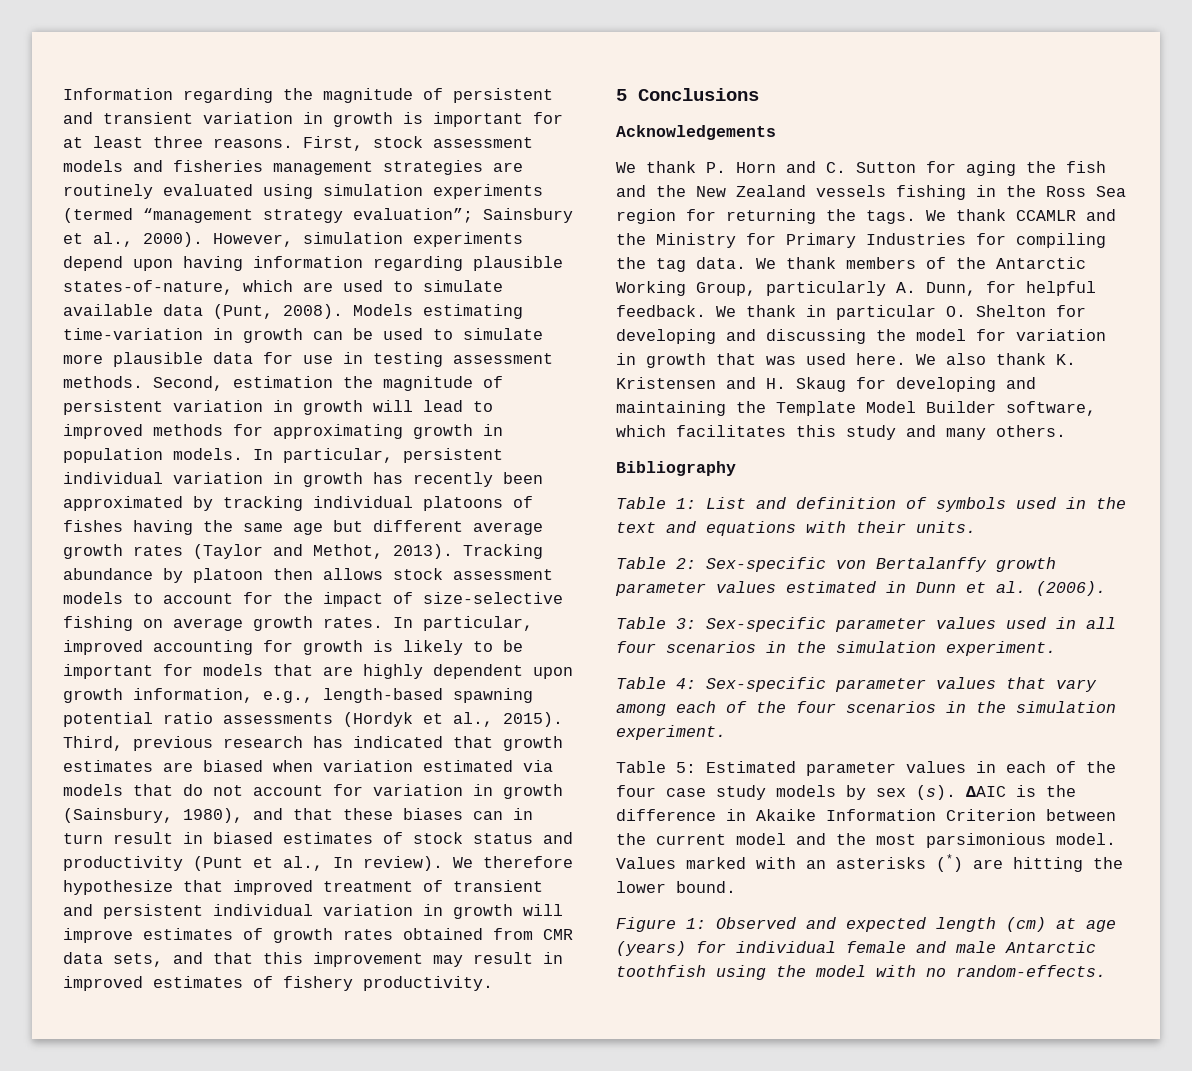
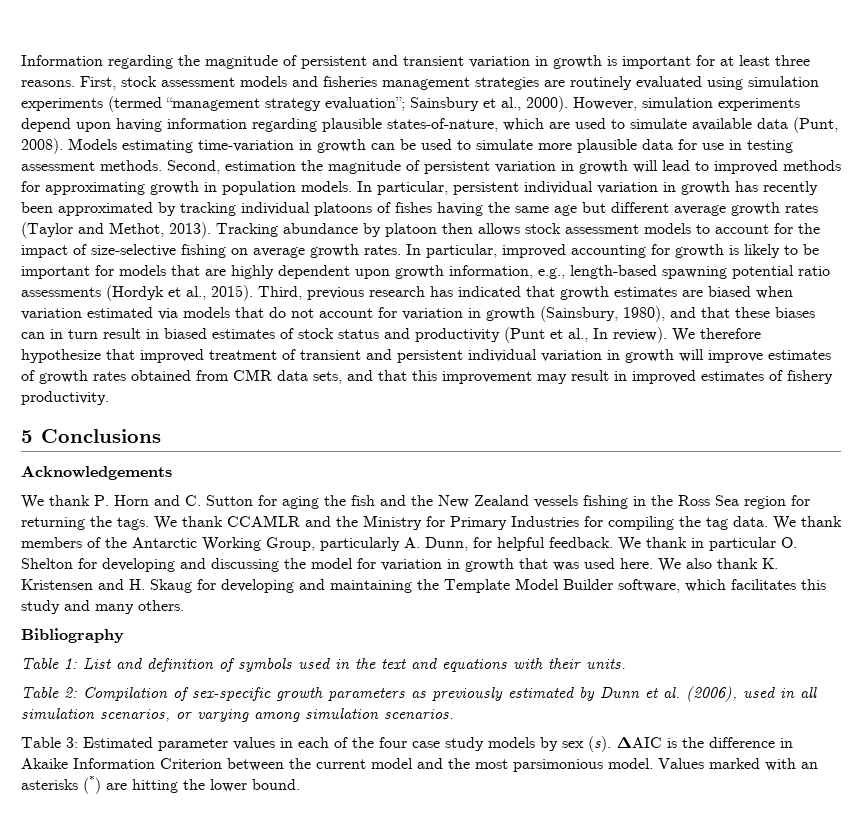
- Table 2: Sex-specific von Bertalanffy growth parameter values estimated in Dunn et al. (2006).
- Table 3: Sex-specific parameter values used in all four scenarios in the simulation experiment.
- Table 4: Sex-specific parameter values that vary among each of the four scenarios in the simulation experiment.
- Table 5: Estimated parameter values in each of the four case study models by sex (s).
+ Table 2: Compilation of sex-specific growth parameters as previously estimated by Dunn et al. (2006), used in all simulation scenarios, or varying among simulation scenarios.
+ Table 3: Estimated parameter values in each of the four case study models by sex (s).
- Figure 1: Observed and expected length (cm) at age (years) for individual female and male Antarctic toothfish using the model with no random-effects.

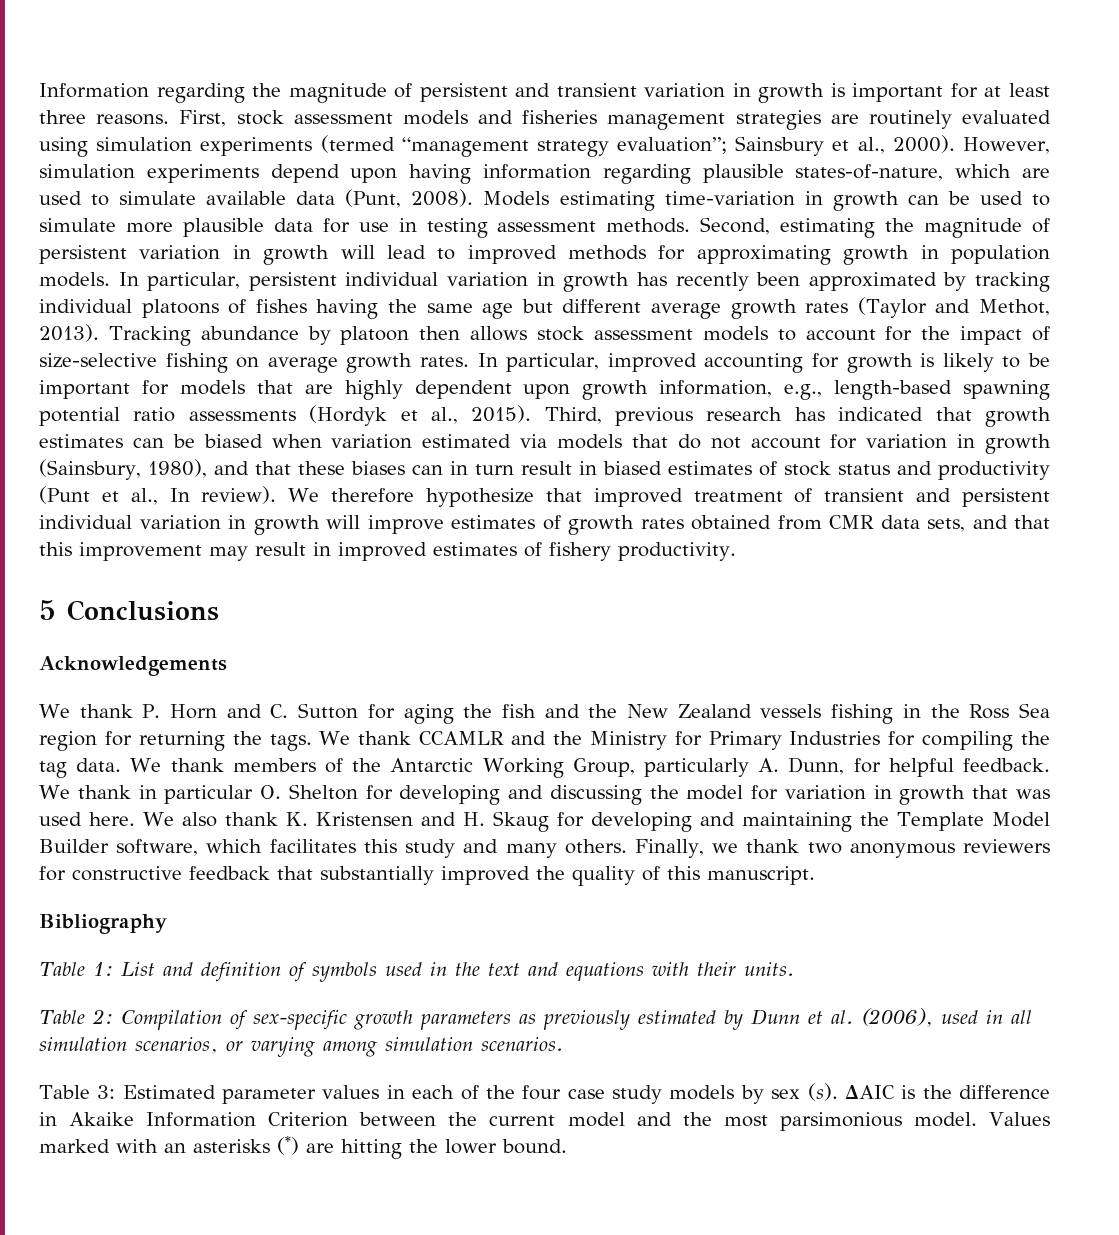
- Second, estimation the magnitude of persistent variation in growth will lead to improved methods for approximating growth in population models.
+ Second, estimating the magnitude of persistent variation in growth will lead to improved methods for approximating growth in population models.
- Third, previous research has indicated that growth estimates are biased when variation estimated via models that do not account for variation in growth (Sainsbury, 1980), and that these biases can in turn result in biased estimates of stock status and productivity (Punt et al., In review).
+ Third, previous research has indicated that growth estimates can be biased when variation estimated via models that do not account for variation in growth (Sainsbury, 1980), and that these biases can in turn result in biased estimates of stock status and productivity (Punt et al., In review).
+ Finally, we thank two anonymous reviewers for constructive feedback that substantially improved the quality of this manuscript.

